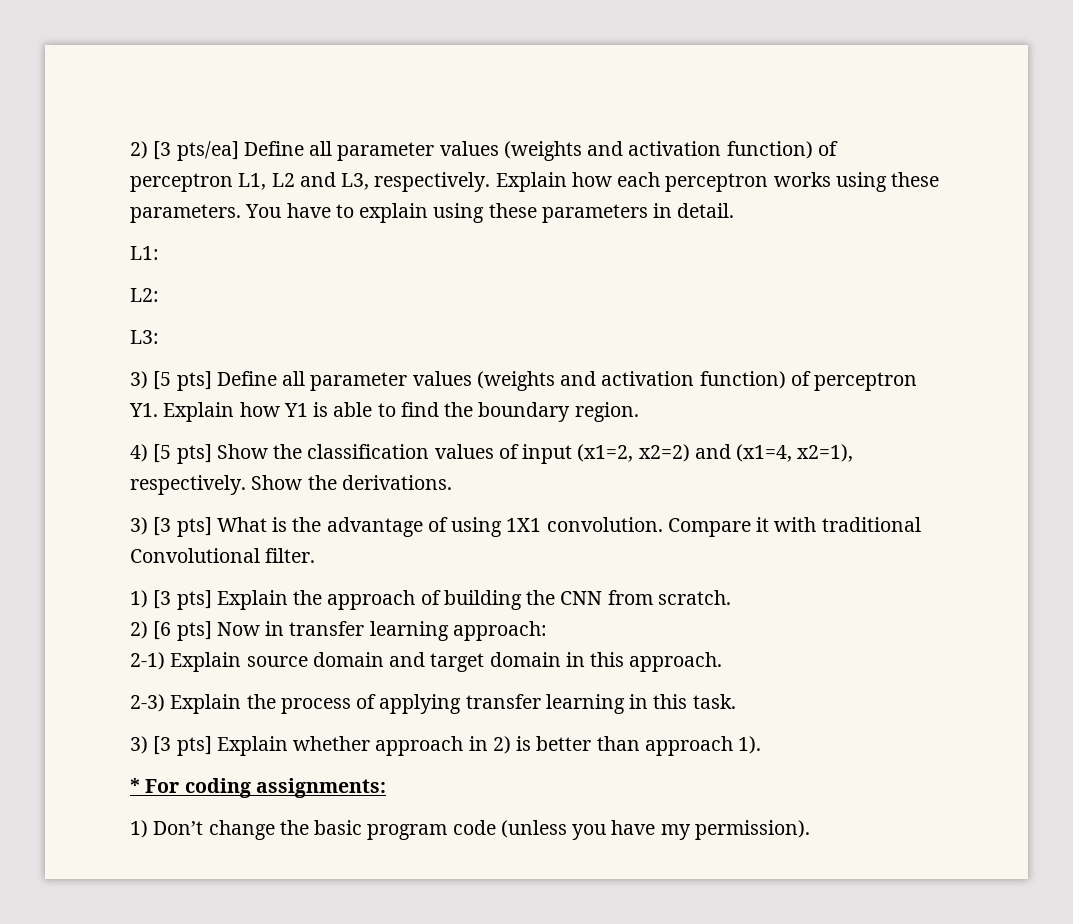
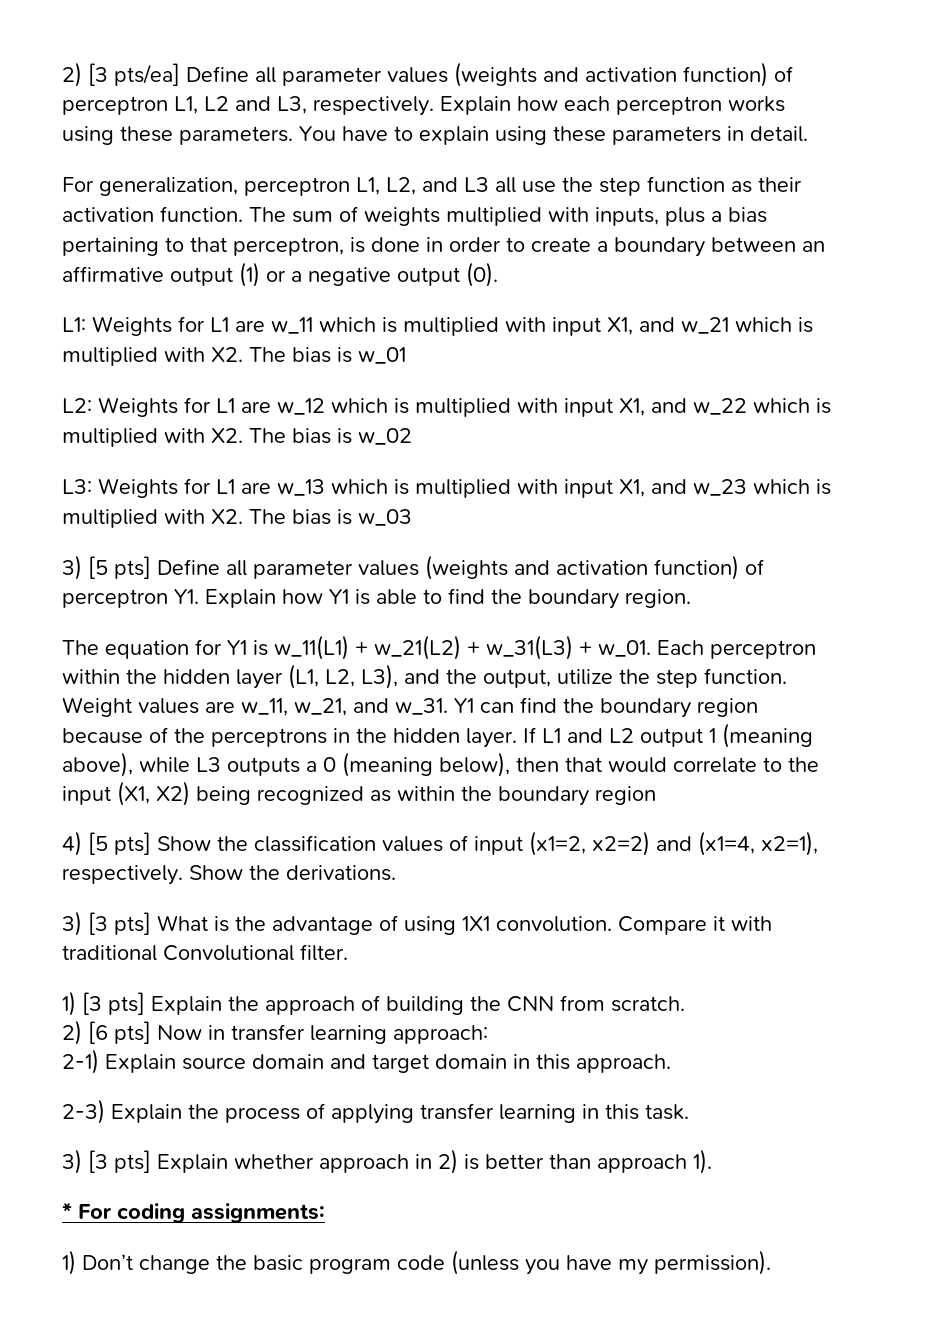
- L1:
- L2:
- L3:
+ For generalization, perceptron L1, L2, and L3 all use the step function as their activation function. The sum of weights multiplied with inputs, plus a bias pertaining to that perceptron, is done in order to create a boundary between an affirmative output (1) or a negative output (0).
+ L1: Weights for L1 are w_11 which is multiplied with input X1, and w_21 which is multiplied with X2. The bias is w_01
+ L2: Weights for L1 are w_12 which is multiplied with input X1, and w_22 which is multiplied with X2. The bias is w_02
+ L3: Weights for L1 are w_13 which is multiplied with input X1, and w_23 which is multiplied with X2. The bias is w_03
+ The equation for Y1 is w_11(L1) + w_21(L2) + w_31(L3) + w_01. Each perceptron within the hidden layer (L1, L2, L3), and the output, utilize the step function. Weight values are w_11, w_21, and w_31. Y1 can find the boundary region because of the perceptrons in the hidden layer. If L1 and L2 output 1 (meaning above), while L3 outputs a 0 (meaning below), then that would correlate to the input (X1, X2) being recognized as within the boundary region

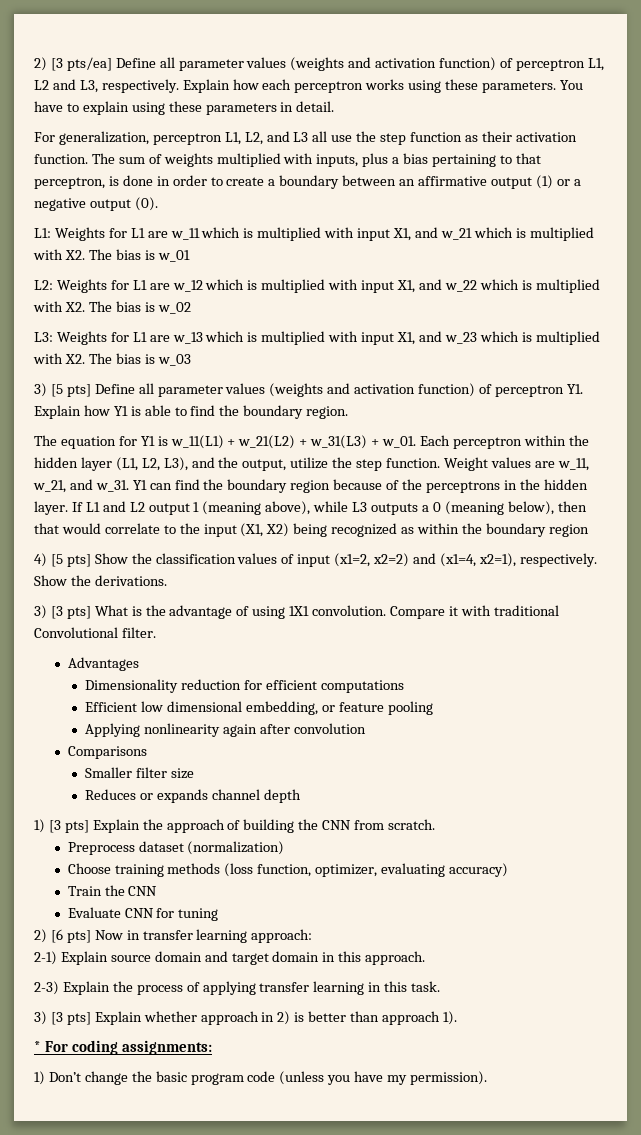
+ Advantages
+ Dimensionality reduction for efficient computations
+ Efficient low dimensional embedding, or feature pooling
+ Applying nonlinearity again after convolution
+ Comparisons
+ Smaller filter size
+ Reduces or expands channel depth
+ Preprocess dataset (normalization)
+ Choose training methods (loss function, optimizer, evaluating accuracy)
+ Train the CNN
+ Evaluate CNN for tuning

